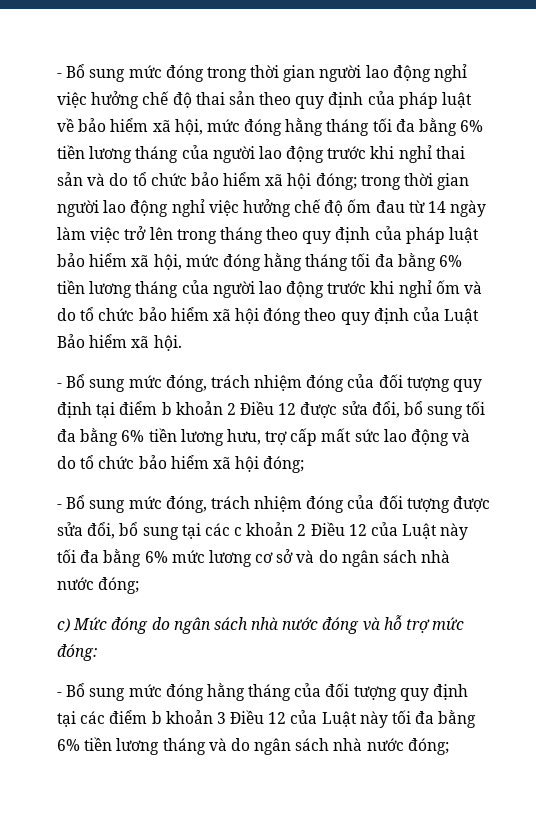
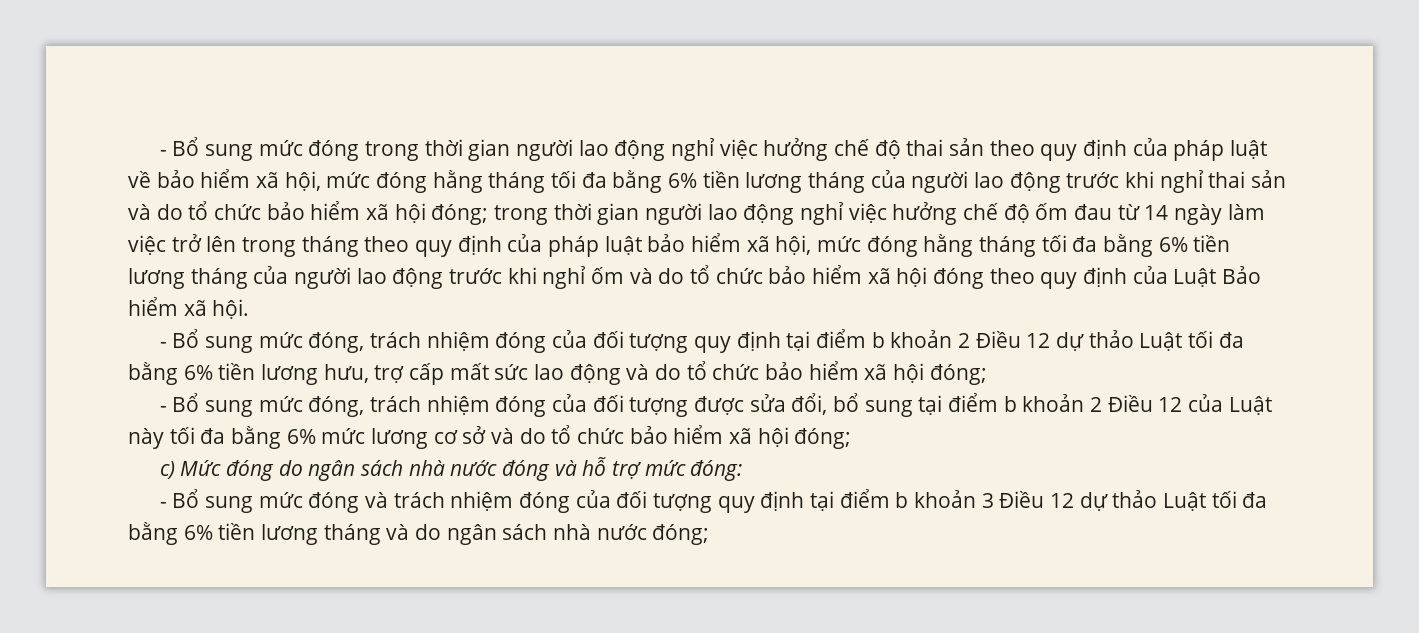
- - Bổ sung mức đóng, trách nhiệm đóng của đối tượng quy định tại điểm b khoản 2 Điều 12 được sửa đổi, bổ sung tối đa bằng 6% tiền lương hưu, trợ cấp mất sức lao động và do tổ chức bảo hiểm xã hội đóng;
+ - Bổ sung mức đóng, trách nhiệm đóng của đối tượng quy định tại điểm b khoản 2 Điều 12 dự thảo Luật tối đa bằng 6% tiền lương hưu, trợ cấp mất sức lao động và do tổ chức bảo hiểm xã hội đóng;
- - Bổ sung mức đóng, trách nhiệm đóng của đối tượng được sửa đổi, bổ sung tại các c khoản 2 Điều 12 của Luật này tối đa bằng 6% mức lương cơ sở và do ngân sách nhà nước đóng;
+ - Bổ sung mức đóng, trách nhiệm đóng của đối tượng được sửa đổi, bổ sung tại điểm b khoản 2 Điều 12 của Luật này tối đa bằng 6% mức lương cơ sở và do tổ chức bảo hiểm xã hội đóng;
- - Bổ sung mức đóng hằng tháng của đối tượng quy định tại các điểm b khoản 3 Điều 12 của Luật này tối đa bằng 6% tiền lương tháng và do ngân sách nhà nước đóng;
+ - Bổ sung mức đóng và trách nhiệm đóng của đối tượng quy định tại điểm b khoản 3 Điều 12 dự thảo Luật tối đa bằng 6% tiền lương tháng và do ngân sách nhà nước đóng;

